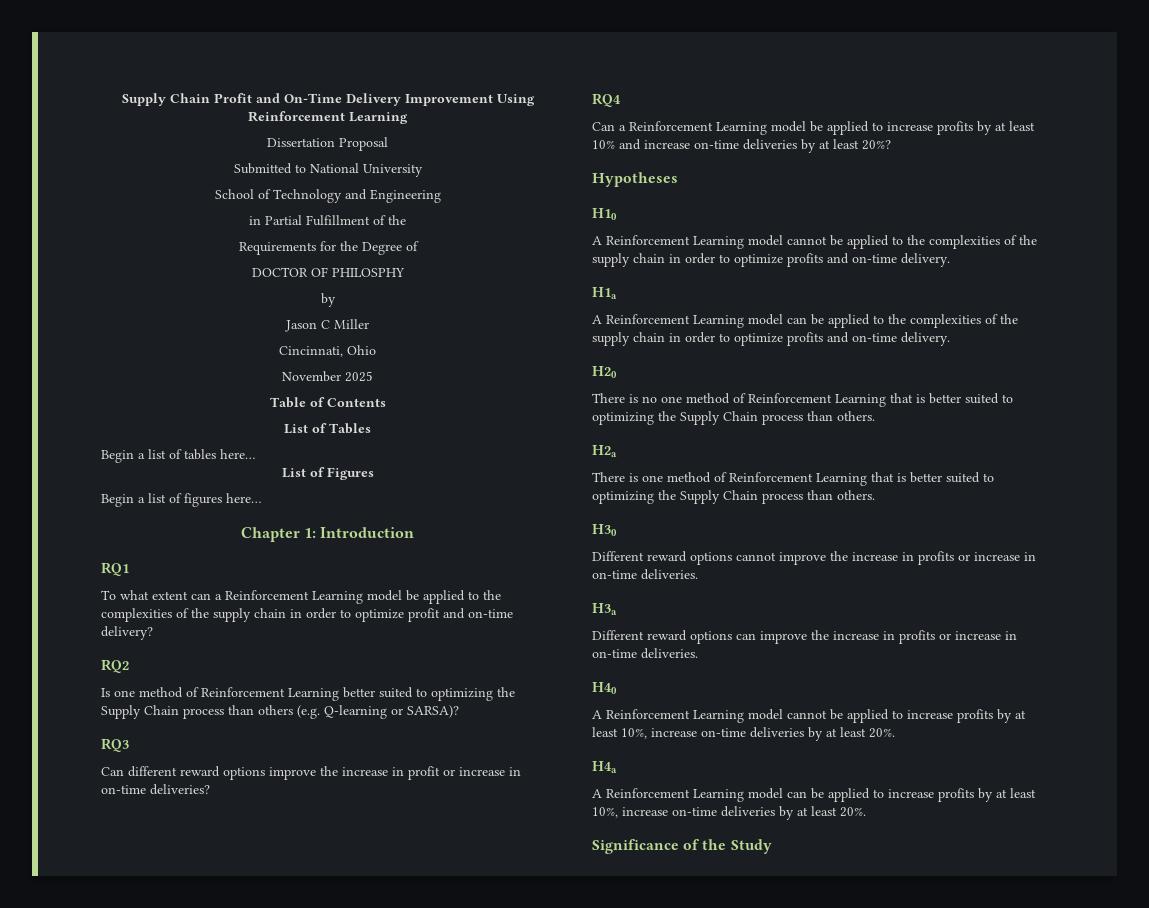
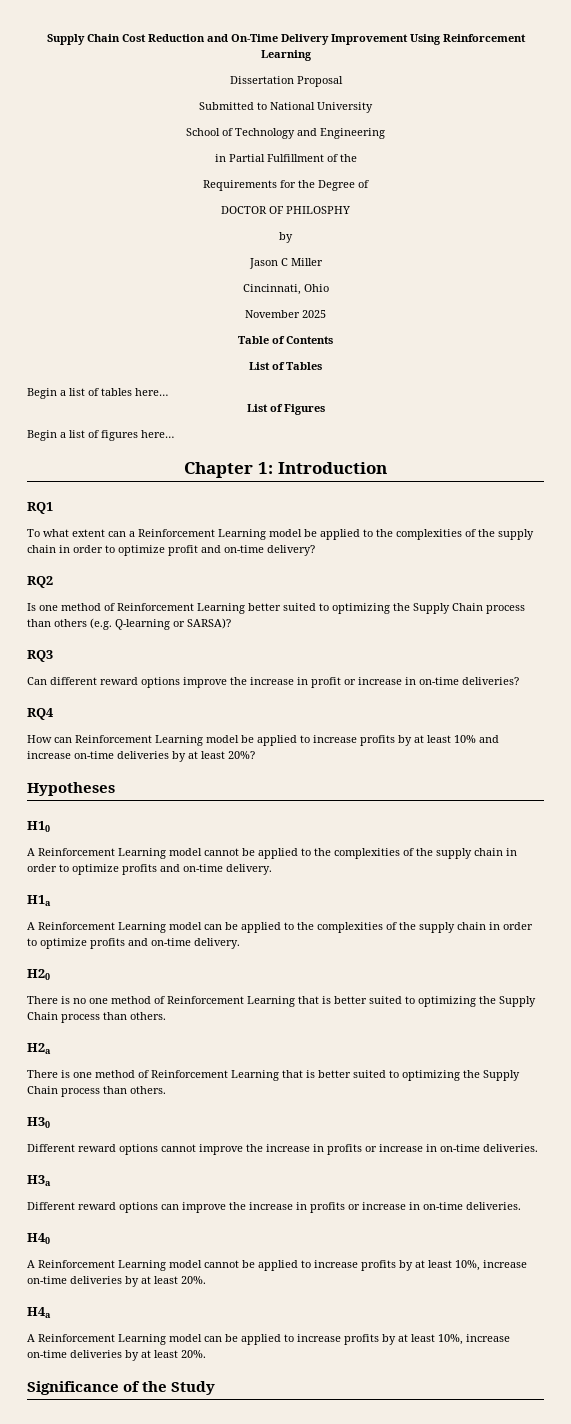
- Supply Chain Profit and On-Time Delivery Improvement Using Reinforcement Learning
+ Supply Chain Cost Reduction and On-Time Delivery Improvement Using Reinforcement Learning
- Can a Reinforcement Learning model be applied to increase profits by at least 10% and increase on-time deliveries by at least 20%?
+ How can Reinforcement Learning model be applied to increase profits by at least 10% and increase on-time deliveries by at least 20%?

